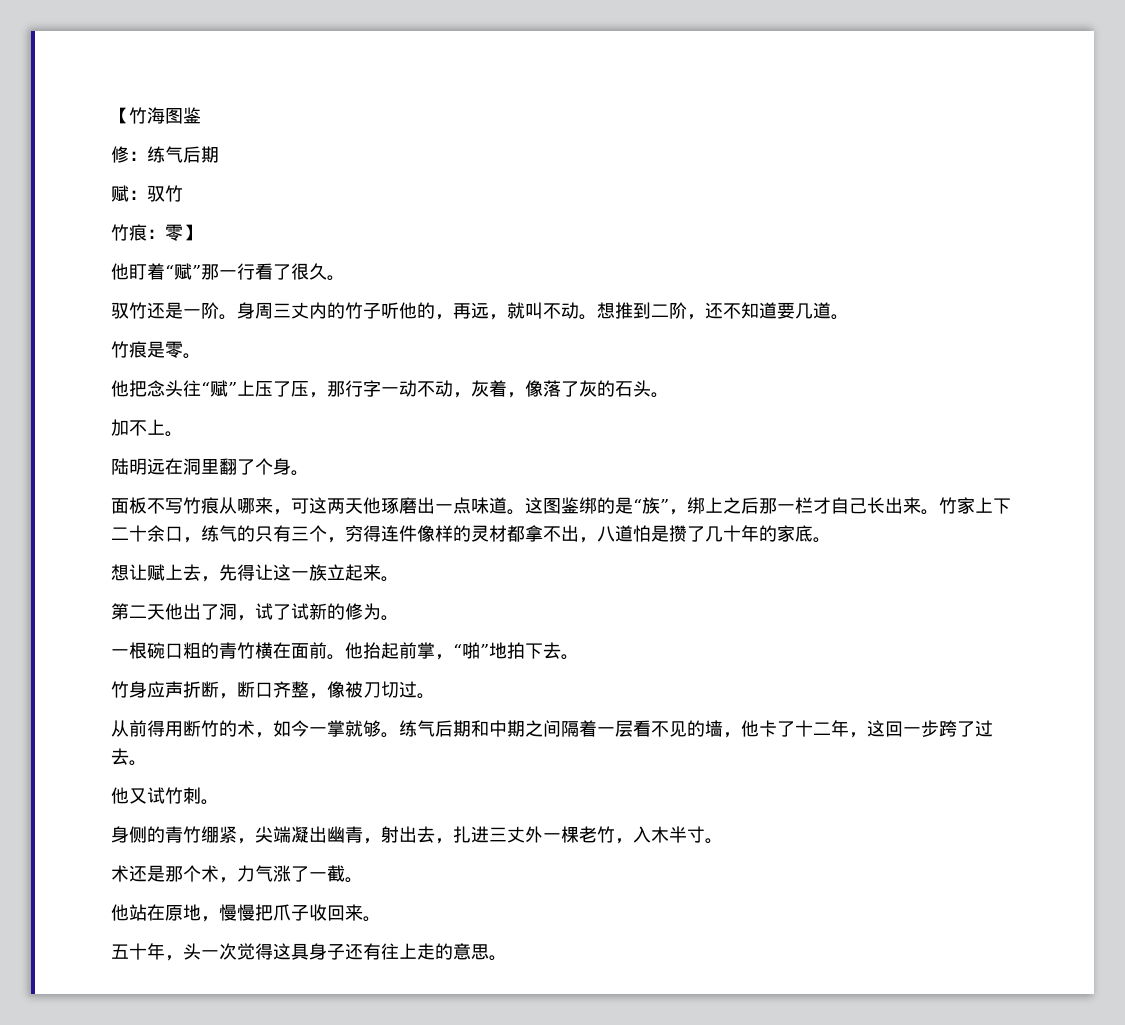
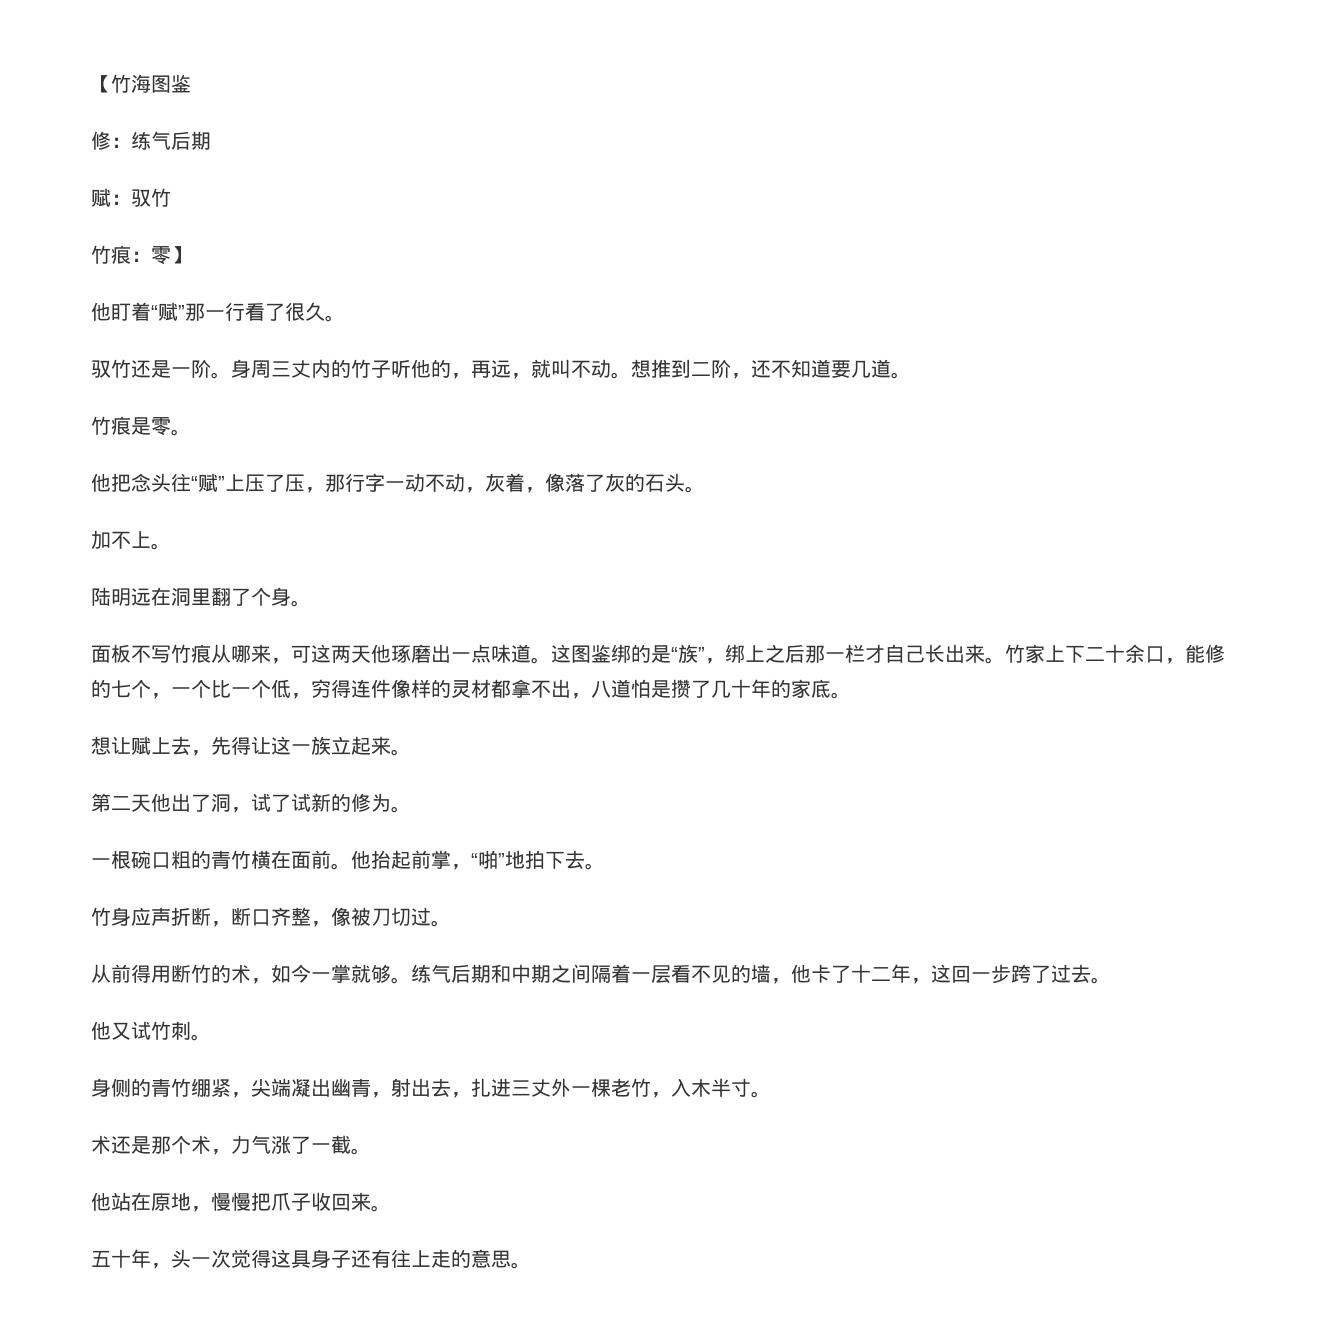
- 竹家上下二十余口，练气的只有三个，穷得连件像样的灵材都拿不出，八道怕是攒了几十年的家底。
+ 竹家上下二十余口，能修的七个，一个比一个低，穷得连件像样的灵材都拿不出，八道怕是攒了几十年的家底。

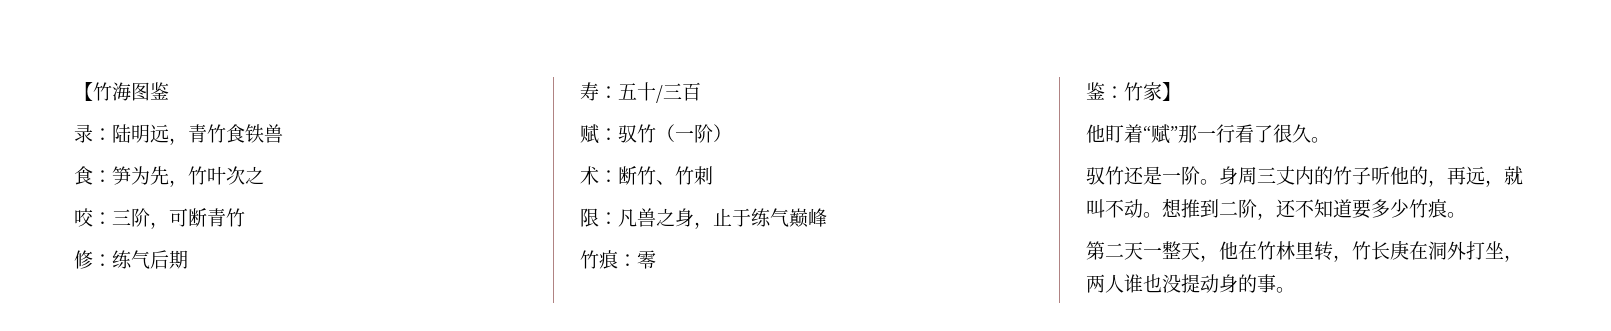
+ 录：陆明远，青竹食铁兽
+ 食：笋为先，竹叶次之
+ 咬：三阶，可断青竹
  修：练气后期
- 赋：驭竹
+ 寿：五十/三百
+ 赋：驭竹（一阶）
+ 术：断竹、竹刺
+ 限：凡兽之身，止于练气巅峰
- 竹痕：零】
+ 竹痕：零
+ 鉴：竹家】
- 想推到二阶，还不知道要几道。
- 竹痕是零。
- 他把念头往“赋”上压了压，那行字一动不动，灰着，像落了灰的石头。
- 加不上。
- 陆明远在洞里翻了个身。
- 面板不写竹痕从哪来，可这两天他琢磨出一点味道。这图鉴绑的是“族”，绑上之后那一栏才自己长出来。竹家上下二十余口，能修的七个，一个比一个低，穷得连件像样的灵材都拿不出，八道怕是攒了几十年的家底。
- 想让赋上去，先得让这一族立起来。
- 第二天他出了洞，试了试新的修为。
- 一根碗口粗的青竹横在面前。他抬起前掌，“啪”地拍下去。
- 竹身应声折断，断口齐整，像被刀切过。
- 从前得用断竹的术，如今一掌就够。练气后期和中期之间隔着一层看不见的墙，他卡了十二年，这回一步跨了过去。
- 他又试竹刺。
- 身侧的青竹绷紧，尖端凝出幽青，射出去，扎进三丈外一棵老竹，入木半寸。
- 术还是那个术，力气涨了一截。
- 他站在原地，慢慢把爪子收回来。
- 五十年，头一次觉得这具身子还有往上走的意思。
+ 想推到二阶，还不知道要多少竹痕。
+ 第二天一整天，他在竹林里转，竹长庚在洞外打坐，两人谁也没提动身的事。

